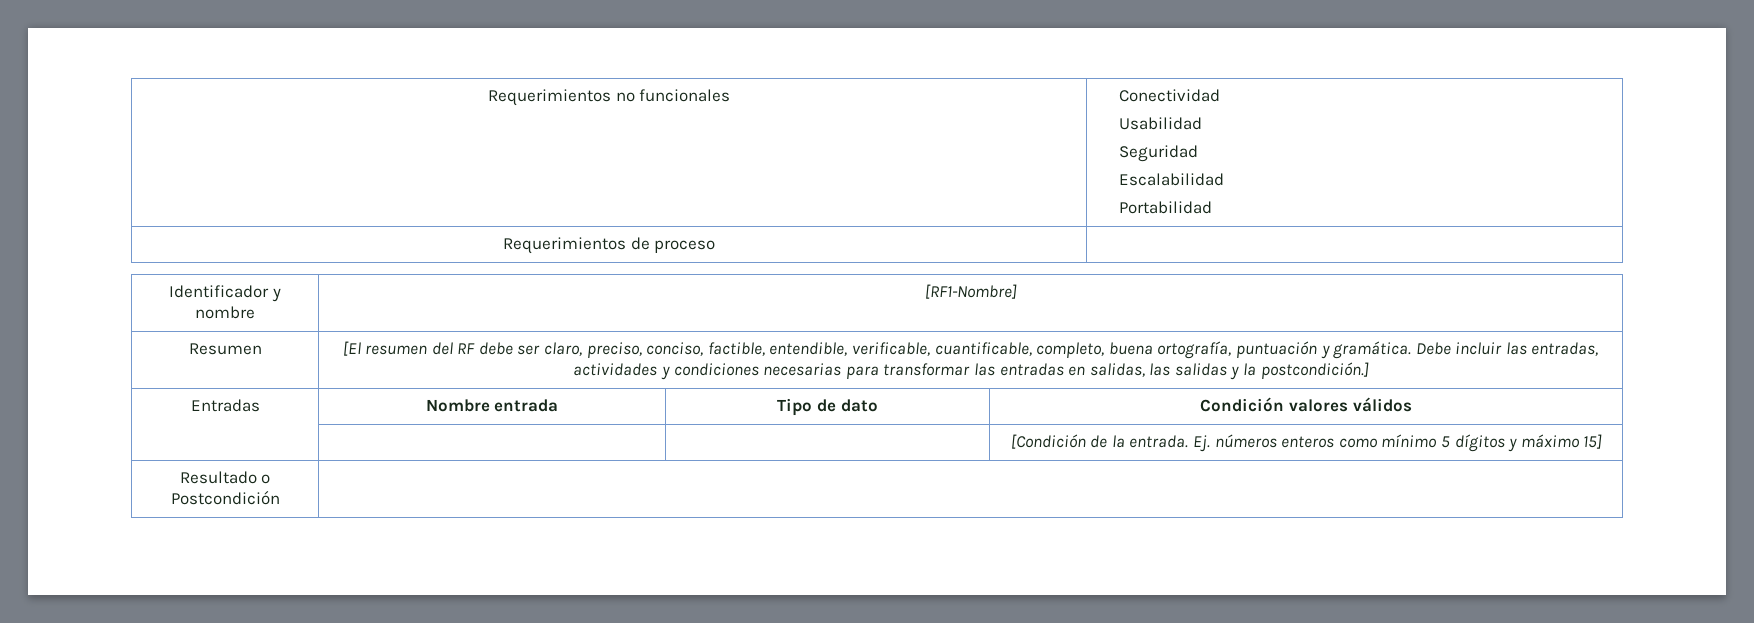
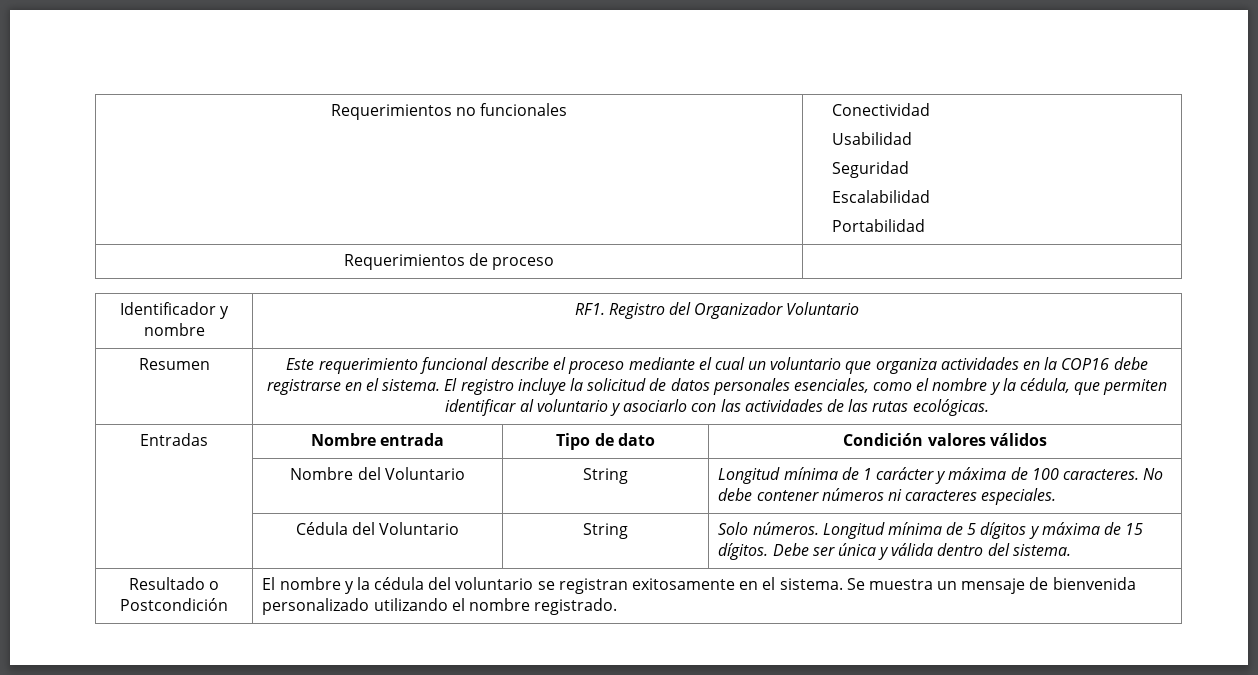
- Identificador y nombre | [RF1-Nombre]
- Resumen | [El resumen del RF debe ser claro, preciso, conciso, factible, entendible, verificable, cuantificable, completo, buena ortografía, puntuación y gramática. Debe incluir las entradas, actividades y condiciones necesarias para transformar las entradas en salidas, las salidas y la postcondición.]
+ Identificador y nombre | RF1. Registro del Organizador Voluntario
+ Resumen | Este requerimiento funcional describe el proceso mediante el cual un voluntario que organiza actividades en la COP16 debe registrarse en el sistema. El registro incluye la solicitud de datos personales esenciales, como el nombre y la cédula, que permiten identificar al voluntario y asociarlo con las actividades de las rutas ecológicas.
- | | | [Condición de la entrada. Ej. números enteros como mínimo 5 dígitos y máximo 15]
- Resultado o Postcondición |
+ | Nombre del Voluntario | String | Longitud mínima de 1 carácter y máxima de 100 caracteres. No debe contener números ni caracteres especiales.
+ | Cédula del Voluntario | String | Solo números. Longitud mínima de 5 dígitos y máxima de 15 dígitos. Debe ser única y válida dentro del sistema.
+ Resultado o Postcondición | El nombre y la cédula del voluntario se registran exitosamente en el sistema. Se muestra un mensaje de bienvenida personalizado utilizando el nombre registrado.

